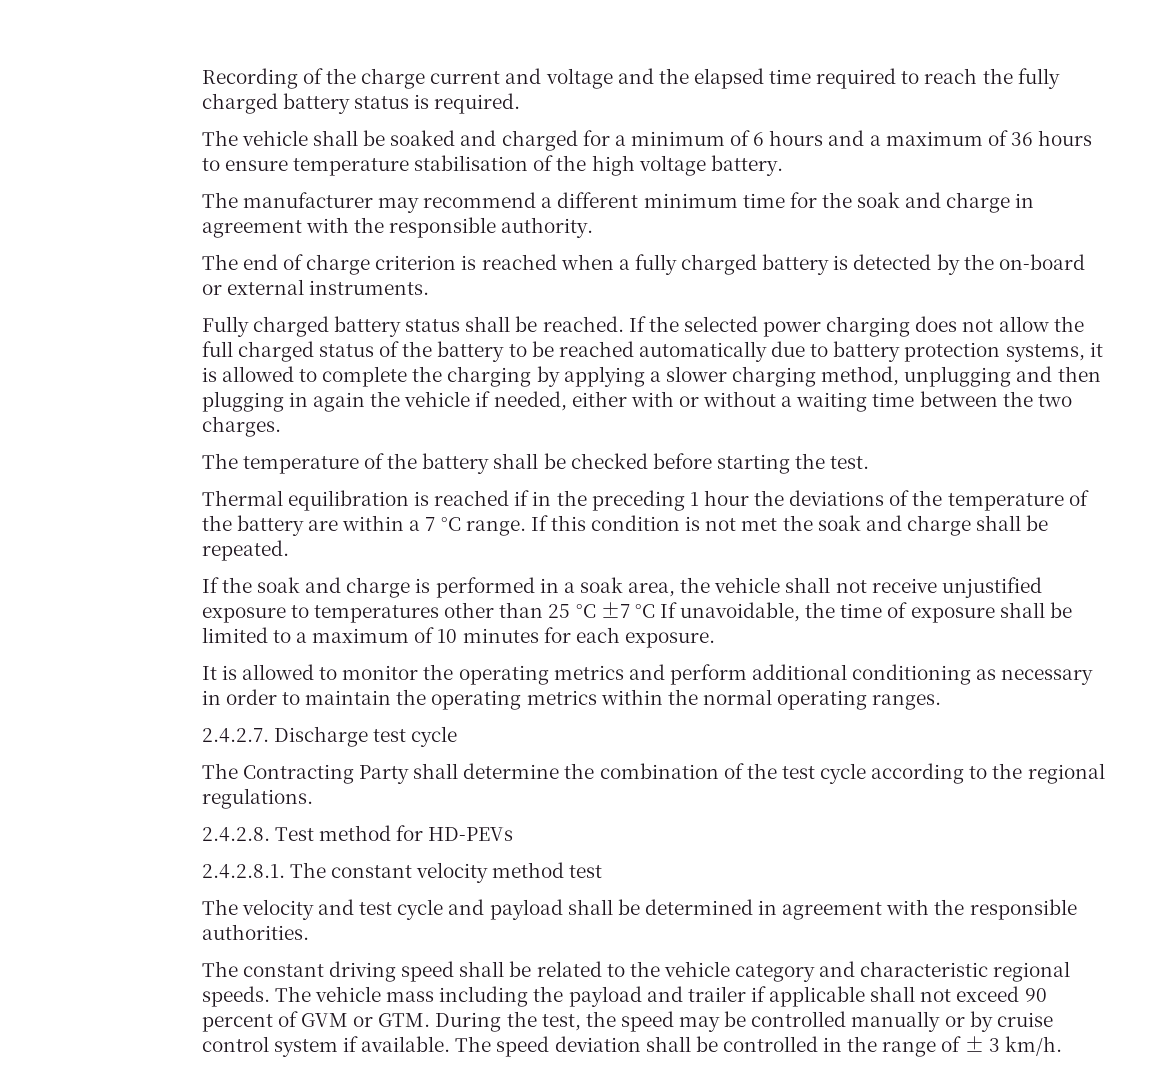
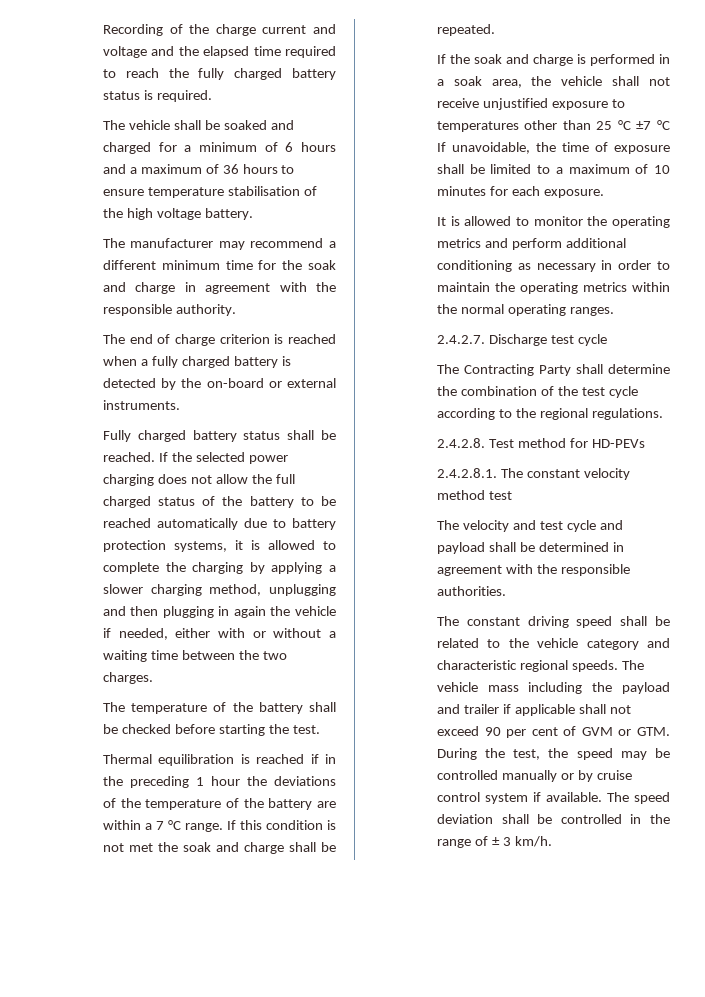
- The vehicle mass including the payload and trailer if applicable shall not exceed 90 percent of GVM or GTM. During the test, the speed may be controlled manually or by cruise control system if available.
+ The vehicle mass including the payload and trailer if applicable shall not exceed 90 per cent of GVM or GTM. During the test, the speed may be controlled manually or by cruise control system if available.

